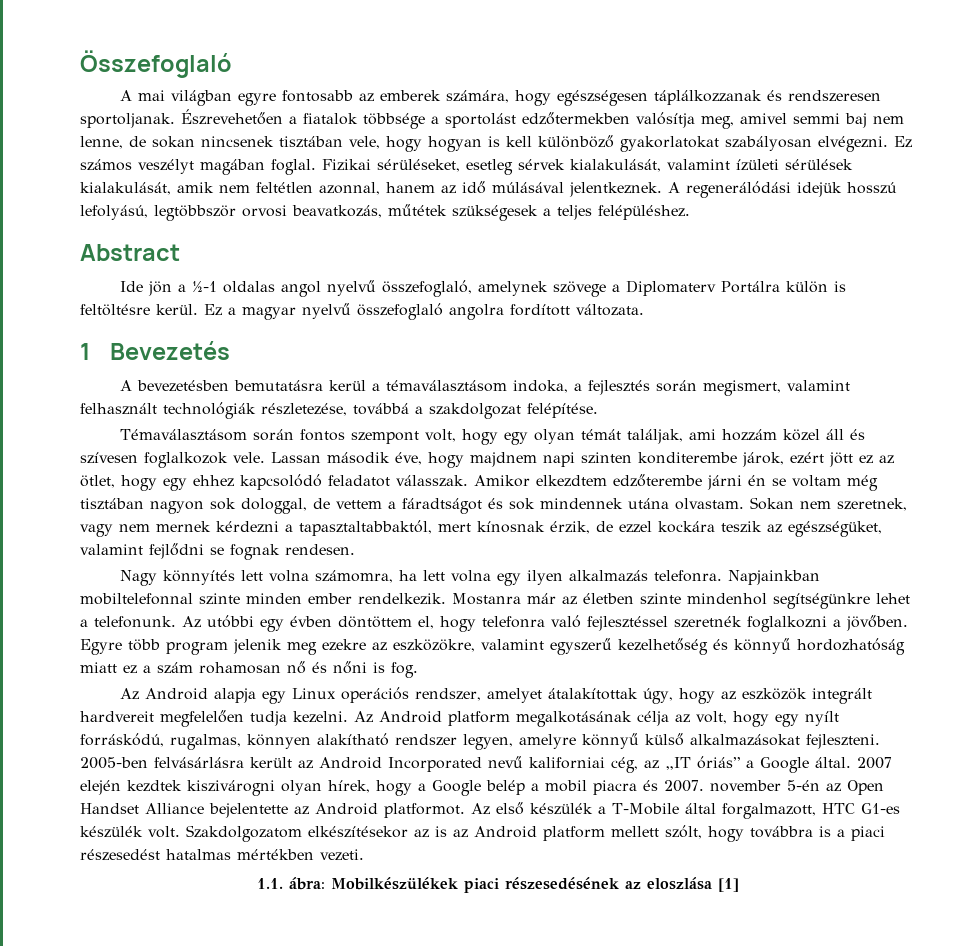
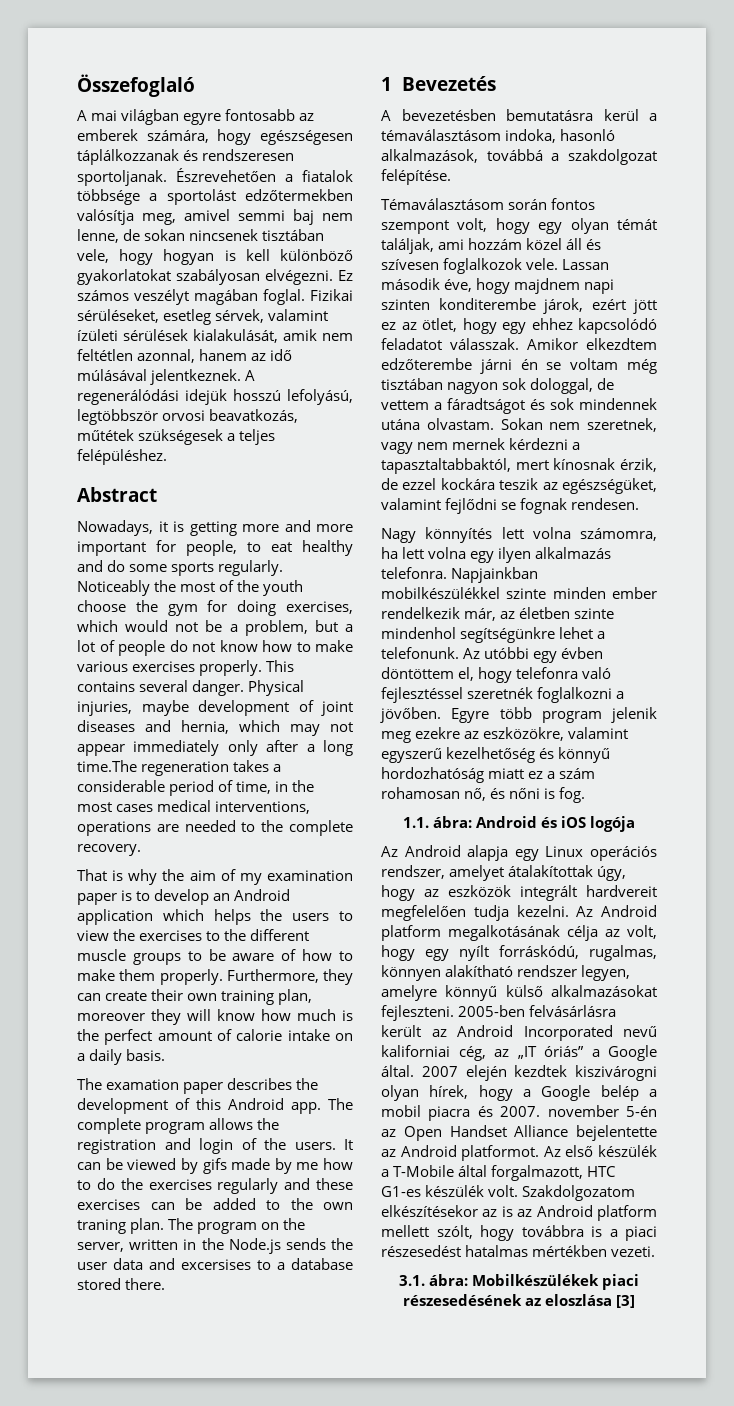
- Fizikai sérüléseket, esetleg sérvek kialakulását, valamint ízületi sérülések kialakulását, amik nem feltétlen azonnal, hanem az idő múlásával jelentkeznek.
+ Fizikai sérüléseket, esetleg sérvek, valamint ízületi sérülések kialakulását, amik nem feltétlen azonnal, hanem az idő múlásával jelentkeznek.
- Ide jön a ½-1 oldalas angol nyelvű összefoglaló, amelynek szövege a Diplomaterv Portálra külön is feltöltésre kerül. Ez a magyar nyelvű összefoglaló angolra fordított változata.
+ Nowadays, it is getting more and more important for people, to eat healthy and do some sports regularly. Noticeably the most of the youth choose the gym for doing exercises, which would not be a problem, but a lot of people do not know how to make various exercises properly. This contains several danger. Physical injuries, maybe development of joint diseases and hernia, which may not appear immediately only after a long time.The regeneration takes a considerable period of time, in the most cases medical interventions, operations are needed to the complete recovery.
+ That is why the aim of my examination paper is to develop an Android application which helps the users to view the exercises to the different muscle groups to be aware of how to make them properly. Furthermore, they can create their own training plan, moreover they will know how much is the perfect amount of calorie intake on a daily basis.
+ The examation paper describes the development of this Android app. The complete program allows the registration and login of the users. It can be viewed by gifs made by me how to do the exercises regularly and these exercises can be added to the own traning plan. The program on the server, written in the Node.js sends the user data and excersises to a database stored there.
- A bevezetésben bemutatásra kerül a témaválasztásom indoka, a fejlesztés során megismert, valamint felhasznált technológiák részletezése, továbbá a szakdolgozat felépítése.
+ A bevezetésben bemutatásra kerül a témaválasztásom indoka, hasonló alkalmazások, továbbá a szakdolgozat felépítése.
- Napjainkban mobiltelefonnal szinte minden ember rendelkezik. Mostanra már az életben szinte mindenhol segítségünkre lehet a telefonunk.
+ Napjainkban mobilkészülékkel szinte minden ember rendelkezik már, az életben szinte mindenhol segítségünkre lehet a telefonunk.
- Egyre több program jelenik meg ezekre az eszközökre, valamint egyszerű kezelhetőség és könnyű hordozhatóság miatt ez a szám rohamosan nő és nőni is fog.
+ Egyre több program jelenik meg ezekre az eszközökre, valamint egyszerű kezelhetőség és könnyű hordozhatóság miatt ez a szám rohamosan nő, és nőni is fog.
+ 1.1. ábra: Android és iOS logója
- 1.1. ábra: Mobilkészülékek piaci részesedésének az eloszlása [1]
+ 3.1. ábra: Mobilkészülékek piaci részesedésének az eloszlása [3]

